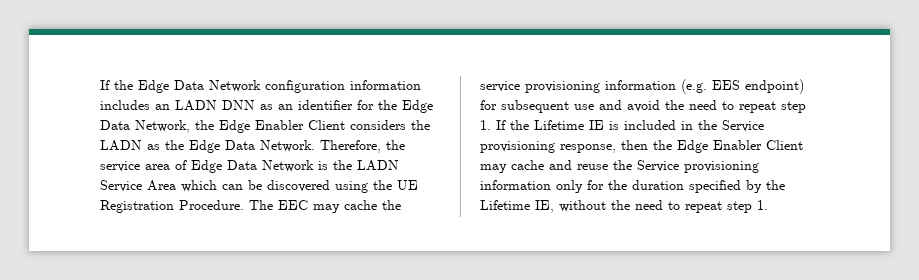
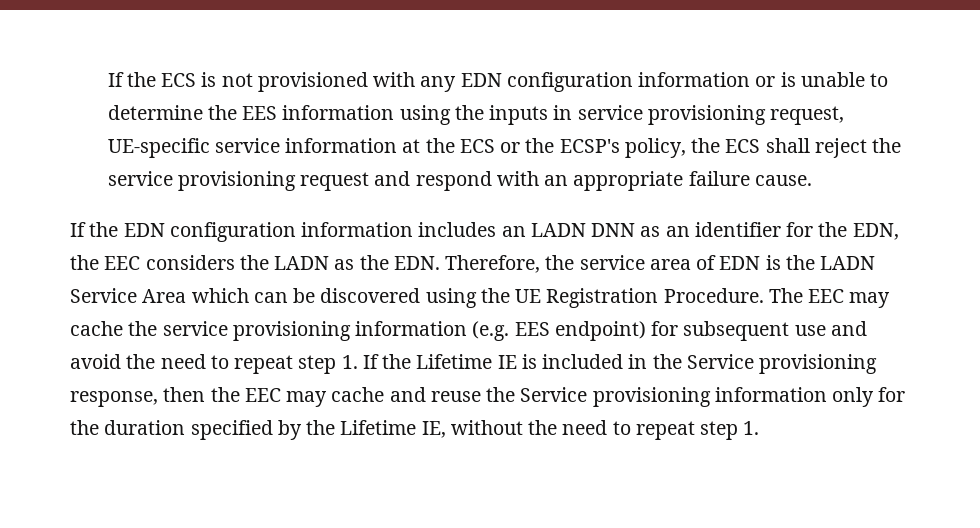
- If the Edge Data Network configuration information includes an LADN DNN as an identifier for the Edge Data Network, the Edge Enabler Client considers the LADN as the Edge Data Network. Therefore, the service area of Edge Data Network is the LADN Service Area which can be discovered using the UE Registration Procedure.
+ If the ECS is not provisioned with any EDN configuration information or is unable to determine the EES information using the inputs in service provisioning request, UE-specific service information at the ECS or the ECSP's policy, the ECS shall reject the service provisioning request and respond with an appropriate failure cause.
+ If the EDN configuration information includes an LADN DNN as an identifier for the EDN, the EEC considers the LADN as the EDN. Therefore, the service area of EDN is the LADN Service Area which can be discovered using the UE Registration Procedure.
- The EEC may cache the service provisioning information (e.g. EES endpoint) for subsequent use and avoid the need to repeat step 1. If the Lifetime IE is included in the Service provisioning response, then the Edge Enabler Client may cache and reuse the Service provisioning information only for the duration specified by the Lifetime IE, without the need to repeat step 1.
+ The EEC may cache the service provisioning information (e.g. EES endpoint) for subsequent use and avoid the need to repeat step 1. If the Lifetime IE is included in the Service provisioning response, then the EEC may cache and reuse the Service provisioning information only for the duration specified by the Lifetime IE, without the need to repeat step 1.

